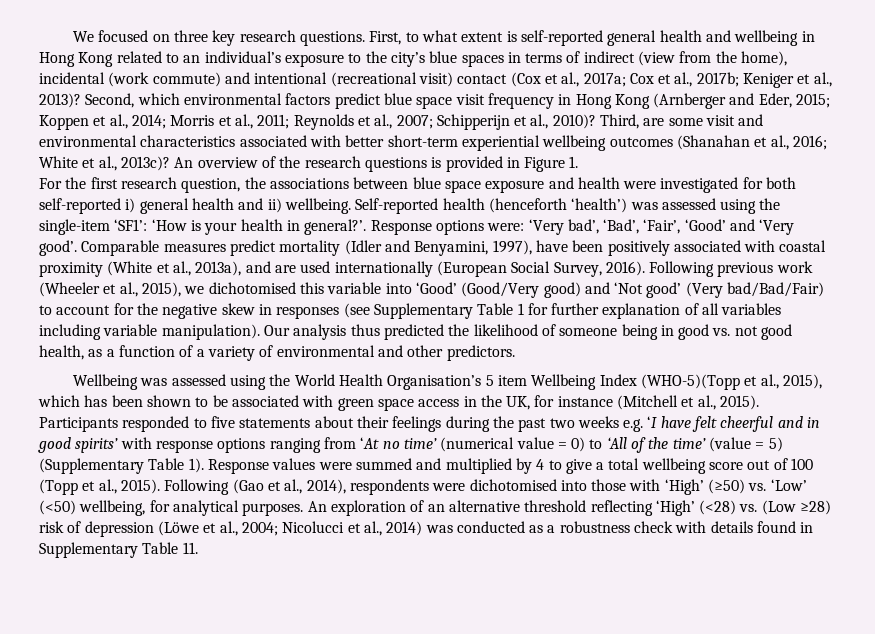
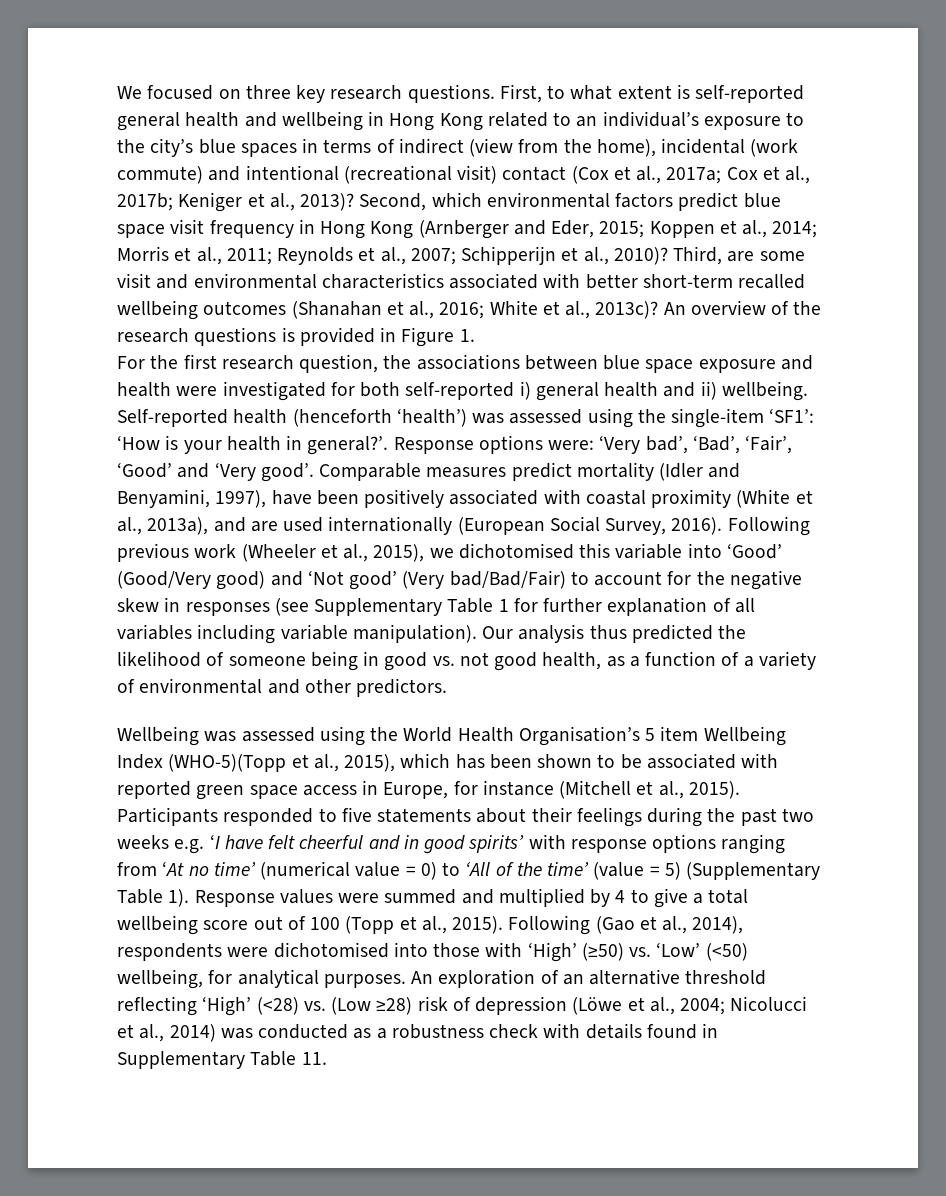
- Third, are some visit and environmental characteristics associated with better short-term experiential wellbeing outcomes (Shanahan et al., 2016; White et al., 2013c)?
+ Third, are some visit and environmental characteristics associated with better short-term recalled wellbeing outcomes (Shanahan et al., 2016; White et al., 2013c)?
- Wellbeing was assessed using the World Health Organisation’s 5 item Wellbeing Index (WHO-5)(Topp et al., 2015), which has been shown to be associated with green space access in the UK, for instance (Mitchell et al., 2015).
+ Wellbeing was assessed using the World Health Organisation’s 5 item Wellbeing Index (WHO-5)(Topp et al., 2015), which has been shown to be associated with reported green space access in Europe, for instance (Mitchell et al., 2015).

